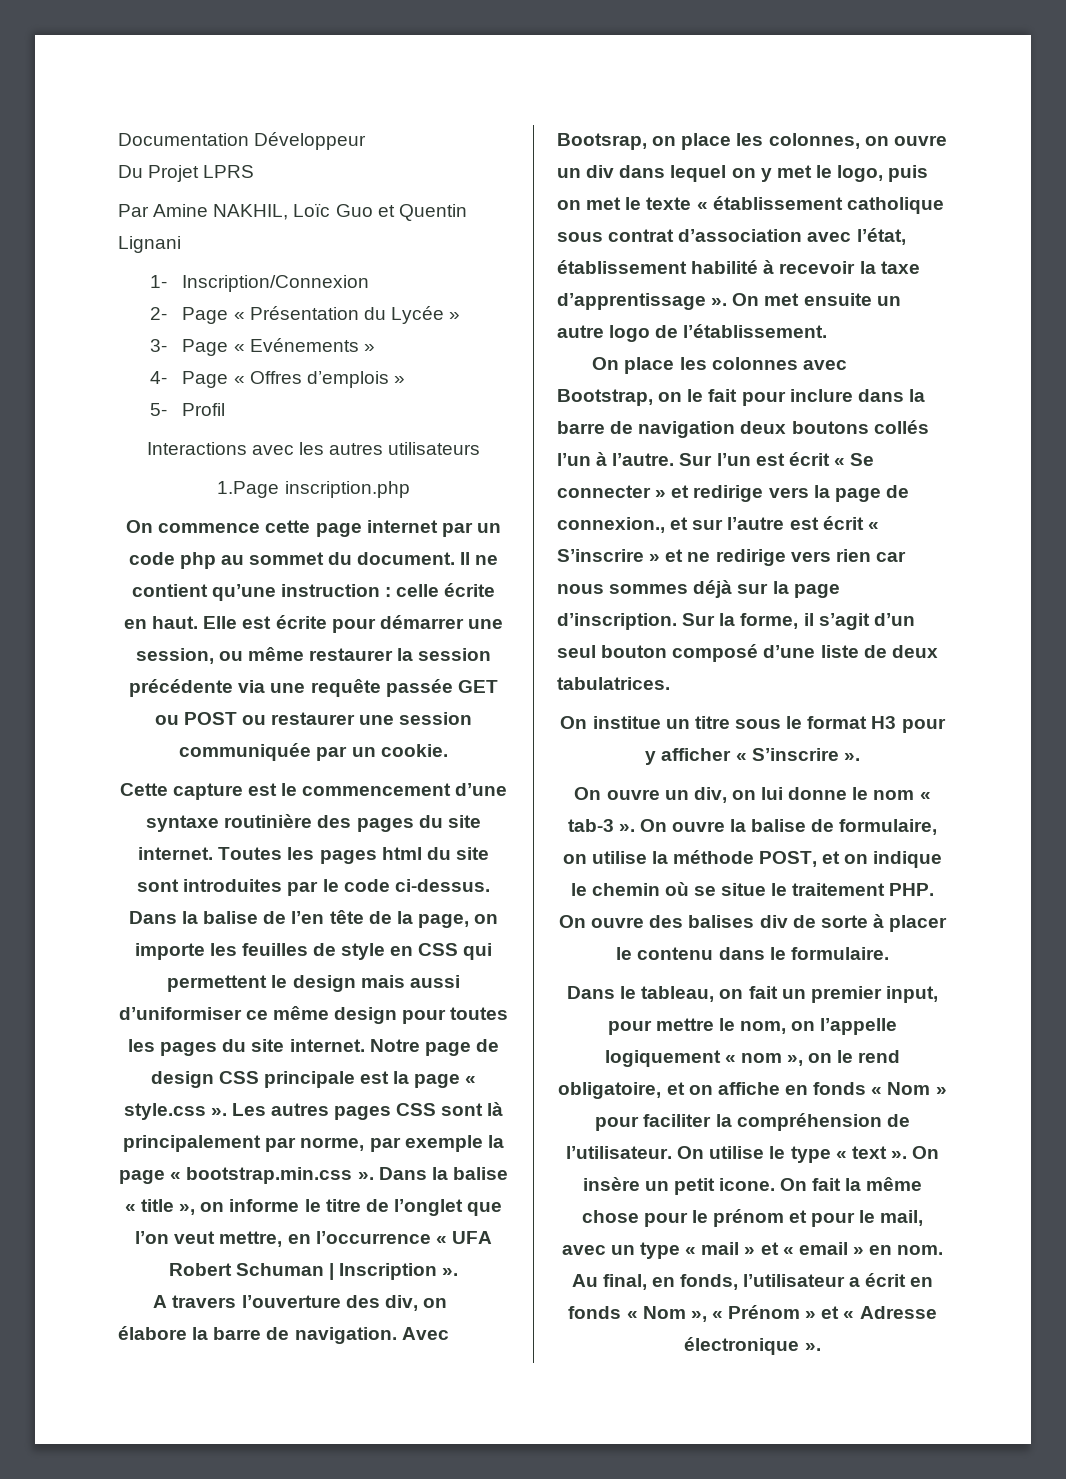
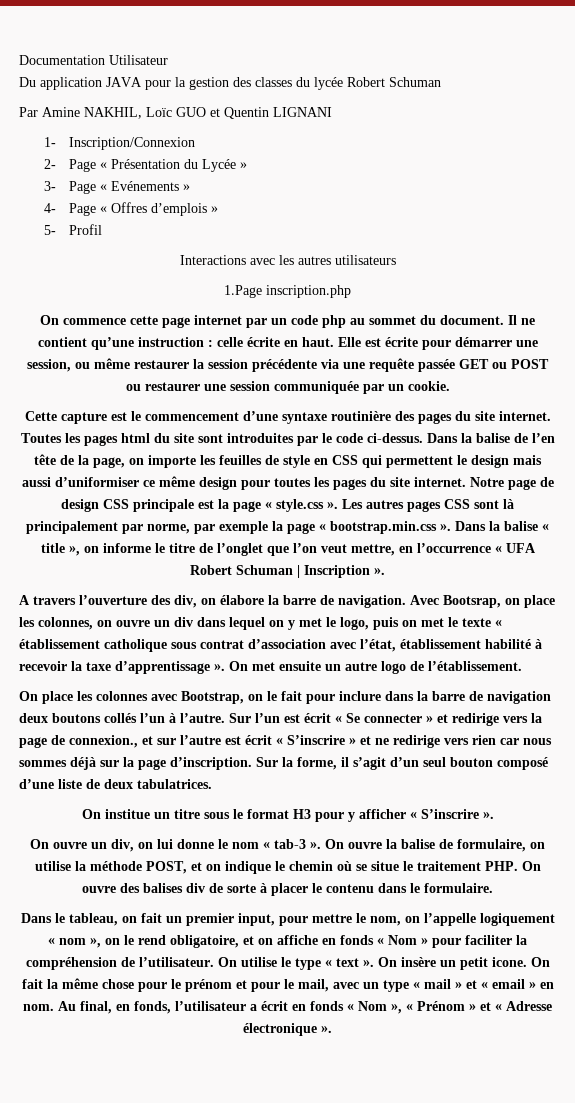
- Documentation Développeur
+ Documentation Utilisateur
- Du Projet LPRS
+ Du application JAVA pour la gestion des classes du lycée Robert Schuman
- Par Amine NAKHIL, Loïc Guo et Quentin Lignani
+ Par Amine NAKHIL, Loïc GUO et Quentin LIGNANI

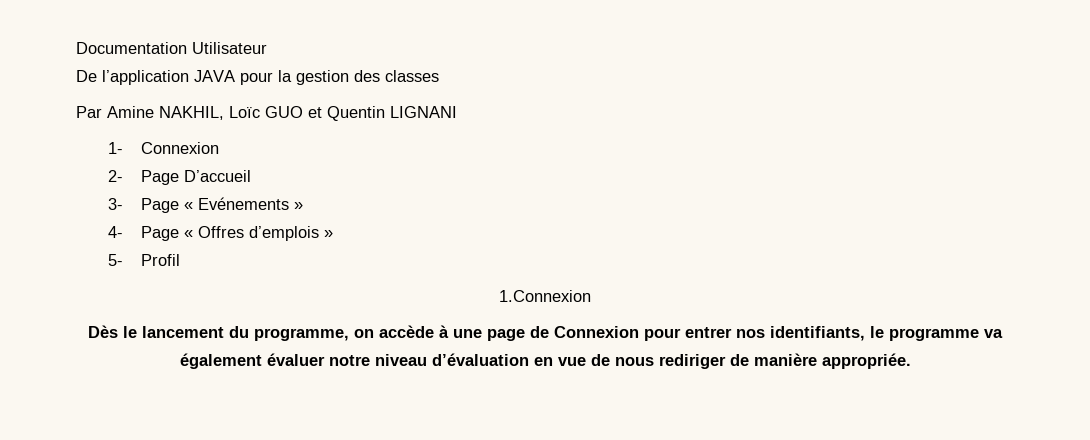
- Du application JAVA pour la gestion des classes du lycée Robert Schuman
+ De l’application JAVA pour la gestion des classes
- 1- Inscription/Connexion
+ 1- Connexion
- 2- Page « Présentation du Lycée »
+ 2- Page D’accueil
- Interactions avec les autres utilisateurs
- 1.Page inscription.php
- On commence cette page internet par un code php au sommet du document. Il ne contient qu’une instruction : celle écrite en haut. Elle est écrite pour démarrer une session, ou même restaurer la session précédente via une requête passée GET ou POST ou restaurer une session communiquée par un cookie.
- Cette capture est le commencement d’une syntaxe routinière des pages du site internet. Toutes les pages html du site sont introduites par le code ci-dessus. Dans la balise de l’en tête de la page, on importe les feuilles de style en CSS qui permettent le design mais aussi d’uniformiser ce même design pour toutes les pages du site internet. Notre page de design CSS principale est la page « style.css ». Les autres pages CSS sont là principalement par norme, par exemple la page « bootstrap.min.css ». Dans la balise « title », on informe le titre de l’onglet que l’on veut mettre, en l’occurrence « UFA Robert Schuman | Inscription ».
- A travers l’ouverture des div, on élabore la barre de navigation. Avec Bootsrap, on place les colonnes, on ouvre un div dans lequel on y met le logo, puis on met le texte « établissement catholique sous contrat d’association avec l’état, établissement habilité à recevoir la taxe d’apprentissage ». On met ensuite un autre logo de l’établissement.
- On place les colonnes avec Bootstrap, on le fait pour inclure dans la barre de navigation deux boutons collés l’un à l’autre. Sur l’un est écrit « Se connecter » et redirige vers la page de connexion., et sur l’autre est écrit « S’inscrire » et ne redirige vers rien car nous sommes déjà sur la page d’inscription. Sur la forme, il s’agit d’un seul bouton composé d’une liste de deux tabulatrices.
- On institue un titre sous le format H3 pour y afficher « S’inscrire ».
- On ouvre un div, on lui donne le nom « tab-3 ». On ouvre la balise de formulaire, on utilise la méthode POST, et on indique le chemin où se situe le traitement PHP. On ouvre des balises div de sorte à placer le contenu dans le formulaire.
- Dans le tableau, on fait un premier input, pour mettre le nom, on l’appelle logiquement « nom », on le rend obligatoire, et on affiche en fonds « Nom » pour faciliter la compréhension de l’utilisateur. On utilise le type « text ». On insère un petit icone. On fait la même chose pour le prénom et pour le mail, avec un type « mail » et « email » en nom. Au final, en fonds, l’utilisateur a écrit en fonds « Nom », « Prénom » et « Adresse électronique ».
+ 1.Connexion
+ Dès le lancement du programme, on accède à une page de Connexion pour entrer nos identifiants, le programme va également évaluer notre niveau d’évaluation en vue de nous rediriger de manière appropriée.

